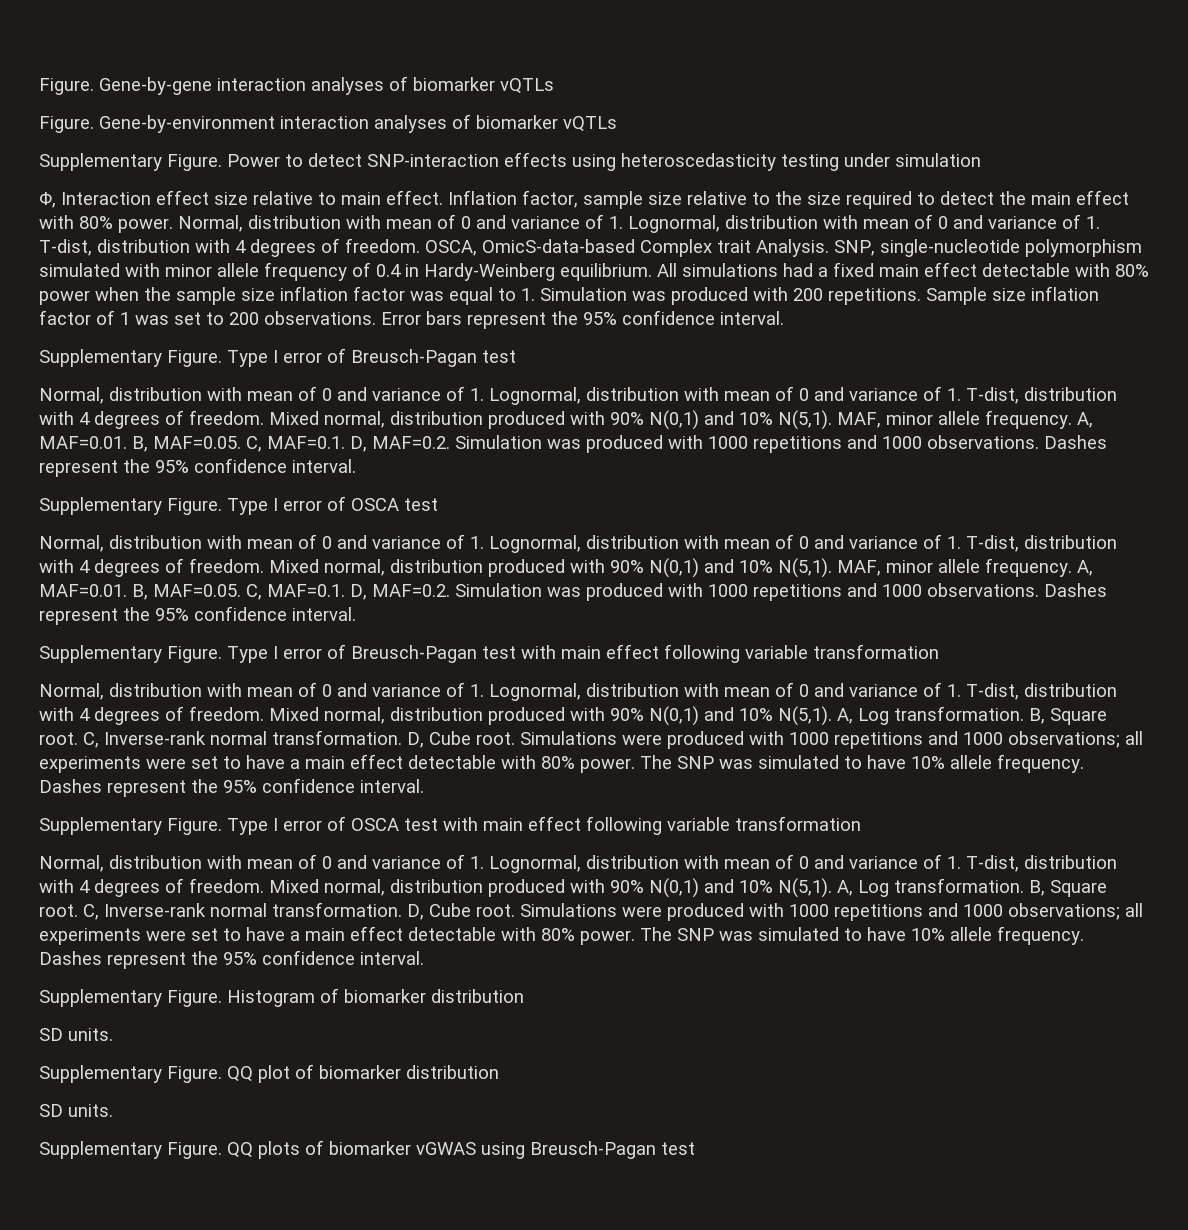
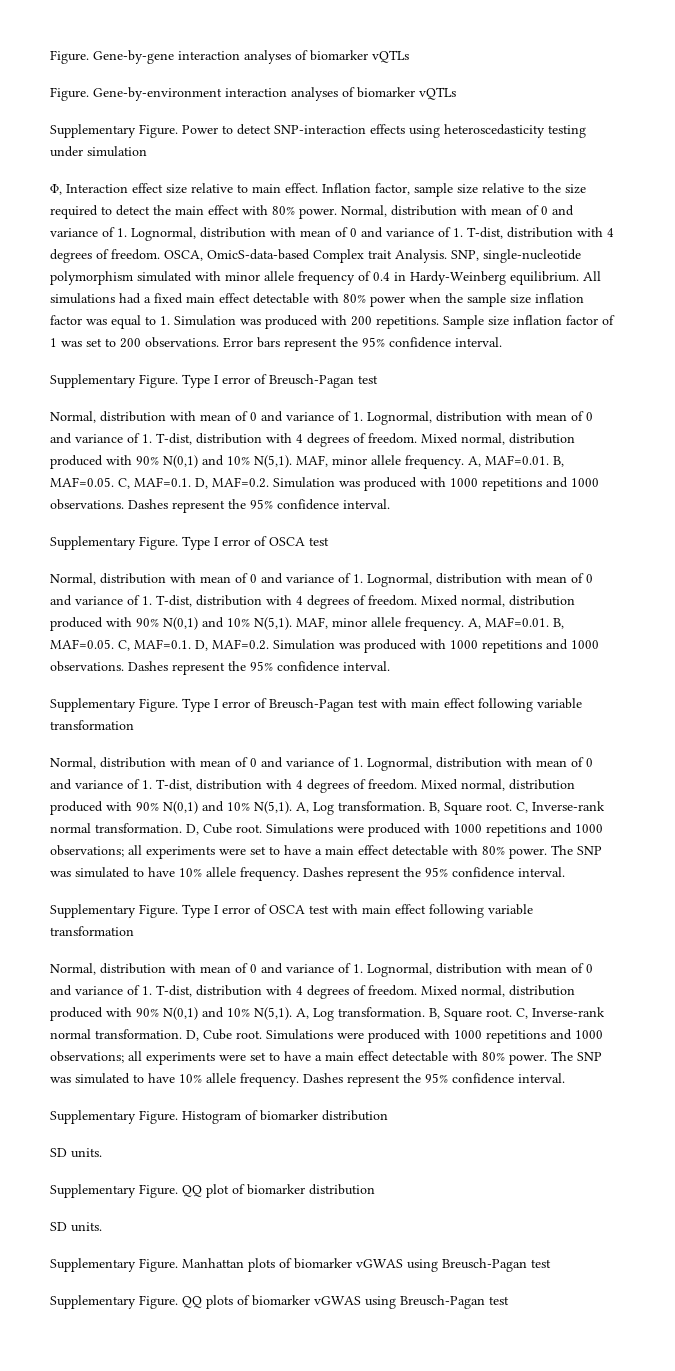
+ Supplementary Figure. Manhattan plots of biomarker vGWAS using Breusch-Pagan test

